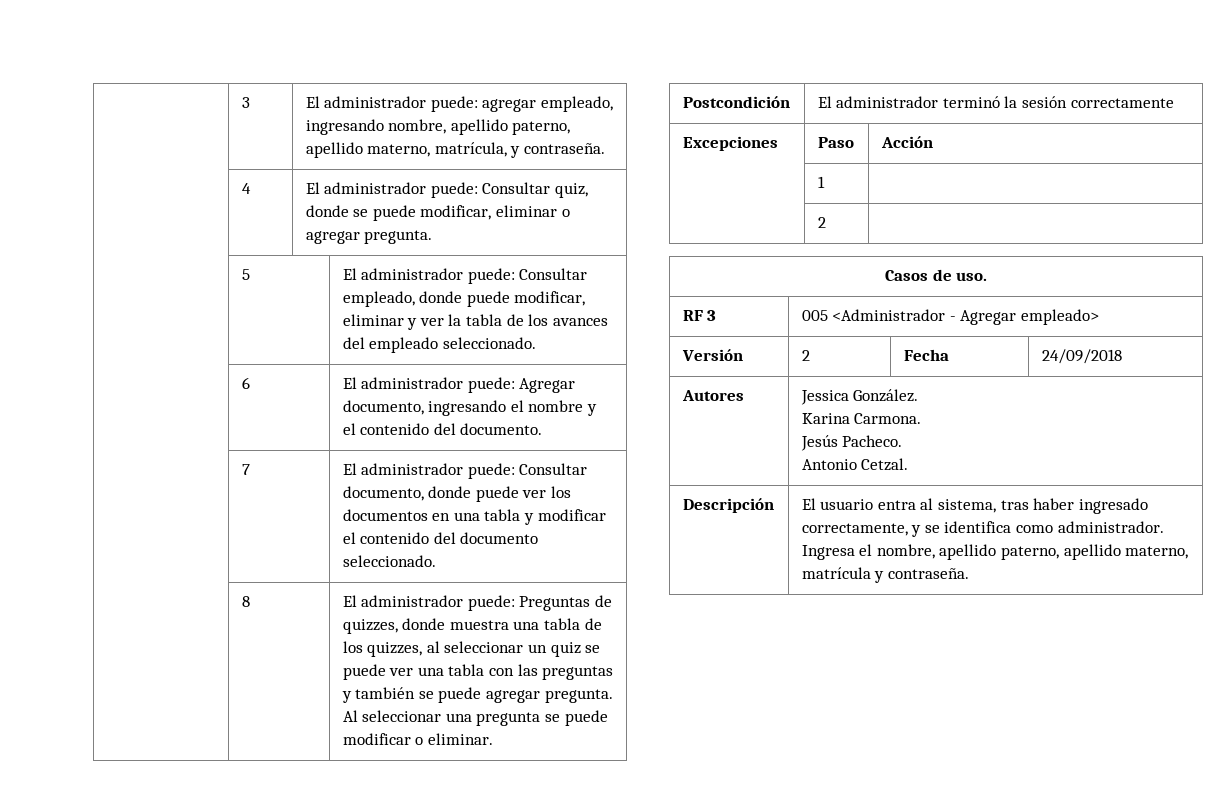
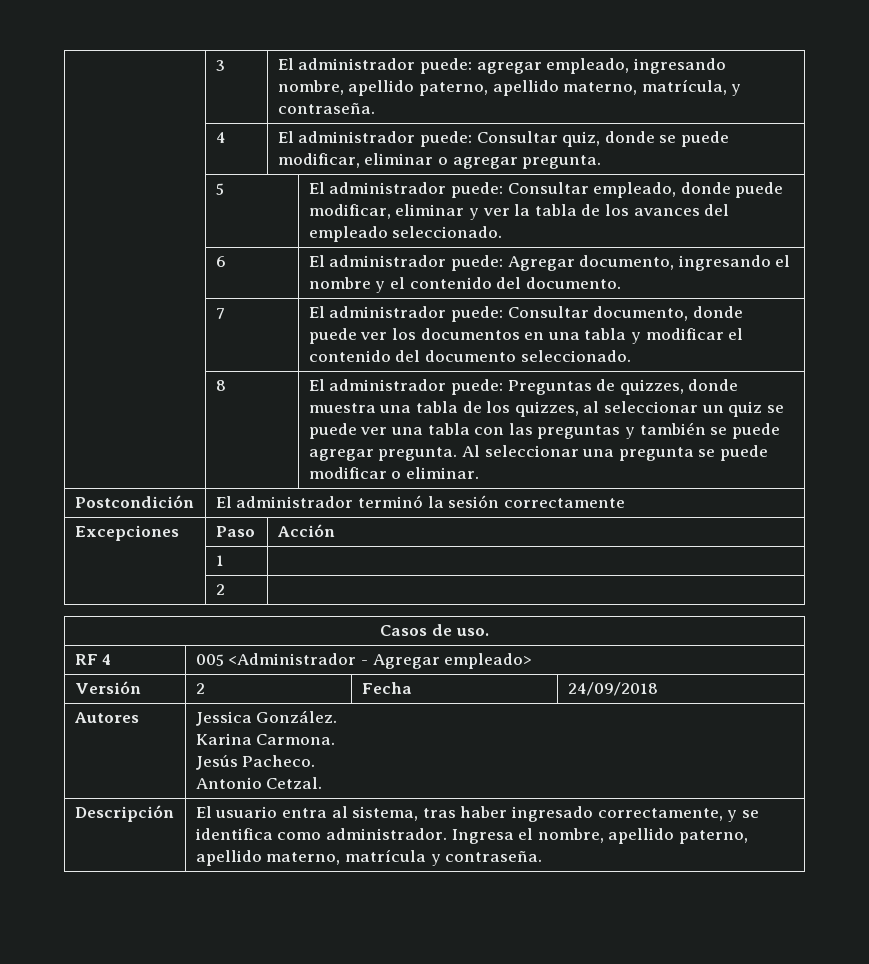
- RF 3 | 005 <Administrador - Agregar empleado>
+ RF 4 | 005 <Administrador - Agregar empleado>

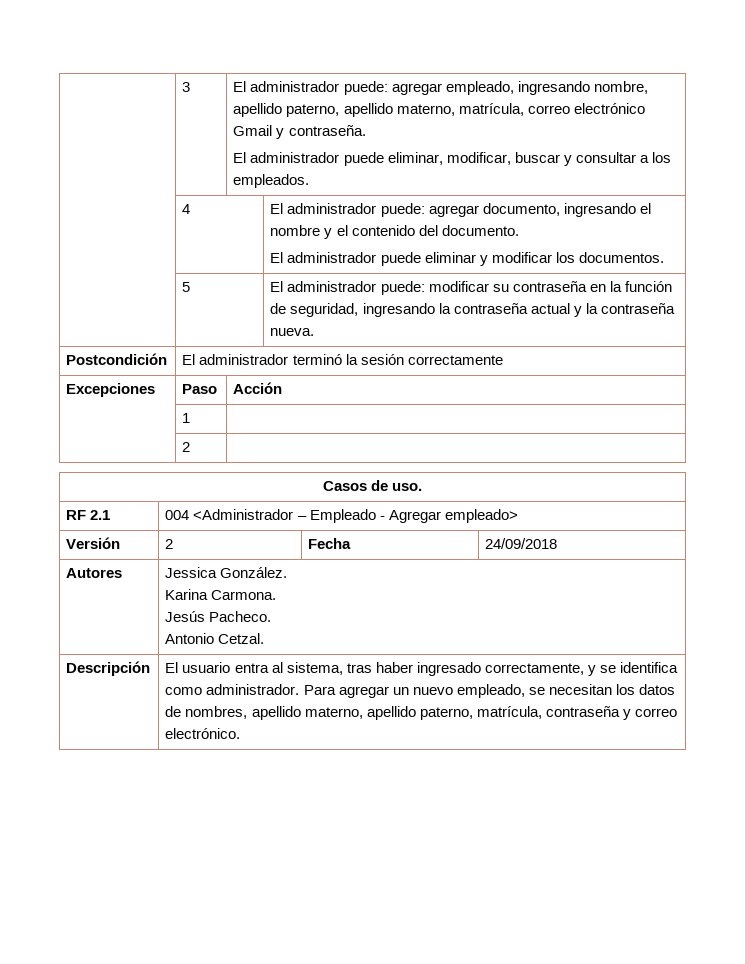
- | 3 | El administrador puede: agregar empleado, ingresando nombre, apellido paterno, apellido materno, matrícula, y contraseña.
- | 4 | El administrador puede: Consultar quiz, donde se puede modificar, eliminar o agregar pregunta.
- | 5 | El administrador puede: Consultar empleado, donde puede modificar, eliminar y ver la tabla de los avances del empleado seleccionado.
- | 6 | El administrador puede: Agregar documento, ingresando el nombre y el contenido del documento.
- | 7 | El administrador puede: Consultar documento, donde puede ver los documentos en una tabla y modificar el contenido del documento seleccionado.
- | 8 | El administrador puede: Preguntas de quizzes, donde muestra una tabla de los quizzes, al seleccionar un quiz se puede ver una tabla con las preguntas y también se puede agregar pregunta. Al seleccionar una pregunta se puede modificar o eliminar.
+ | 3 | El administrador puede: agregar empleado, ingresando nombre, apellido paterno, apellido materno, matrícula, correo electrónico Gmail y contraseña.
+ El administrador puede eliminar, modificar, buscar y consultar a los empleados.
+ | 4 | El administrador puede: agregar documento, ingresando el nombre y el contenido del documento.
+ El administrador puede eliminar y modificar los documentos.
+ | 5 | El administrador puede: modificar su contraseña en la función de seguridad, ingresando la contraseña actual y la contraseña nueva.
- RF 4 | 005 <Administrador - Agregar empleado>
+ RF 2.1 | 004 <Administrador – Empleado - Agregar empleado>
- Descripción | El usuario entra al sistema, tras haber ingresado correctamente, y se identifica como administrador. Ingresa el nombre, apellido paterno, apellido materno, matrícula y contraseña.
+ Descripción | El usuario entra al sistema, tras haber ingresado correctamente, y se identifica como administrador. Para agregar un nuevo empleado, se necesitan los datos de nombres, apellido materno, apellido paterno, matrícula, contraseña y correo electrónico.

